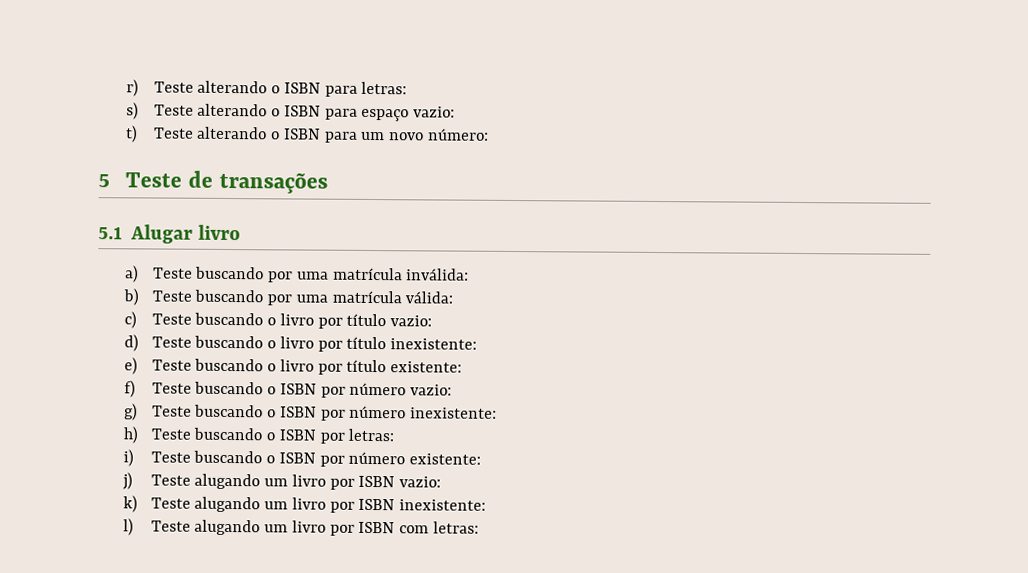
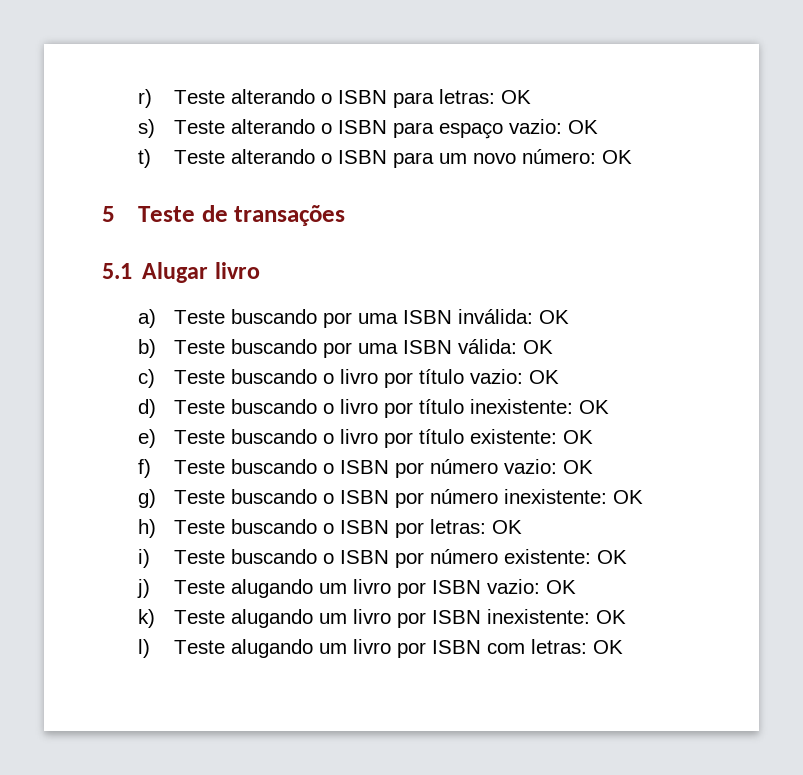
- r) Teste alterando o ISBN para letras:
+ r) Teste alterando o ISBN para letras: OK
- s) Teste alterando o ISBN para espaço vazio:
+ s) Teste alterando o ISBN para espaço vazio: OK
- t) Teste alterando o ISBN para um novo número:
+ t) Teste alterando o ISBN para um novo número: OK
- a) Teste buscando por uma matrícula inválida:
+ a) Teste buscando por uma ISBN inválida: OK
- b) Teste buscando por uma matrícula válida:
+ b) Teste buscando por uma ISBN válida: OK
- c) Teste buscando o livro por título vazio:
+ c) Teste buscando o livro por título vazio: OK
- d) Teste buscando o livro por título inexistente:
+ d) Teste buscando o livro por título inexistente: OK
- e) Teste buscando o livro por título existente:
+ e) Teste buscando o livro por título existente: OK
- f) Teste buscando o ISBN por número vazio:
+ f) Teste buscando o ISBN por número vazio: OK
- g) Teste buscando o ISBN por número inexistente:
+ g) Teste buscando o ISBN por número inexistente: OK
- h) Teste buscando o ISBN por letras:
+ h) Teste buscando o ISBN por letras: OK
- i) Teste buscando o ISBN por número existente:
+ i) Teste buscando o ISBN por número existente: OK
- j) Teste alugando um livro por ISBN vazio:
+ j) Teste alugando um livro por ISBN vazio: OK
- k) Teste alugando um livro por ISBN inexistente:
+ k) Teste alugando um livro por ISBN inexistente: OK
- l) Teste alugando um livro por ISBN com letras:
+ l) Teste alugando um livro por ISBN com letras: OK

